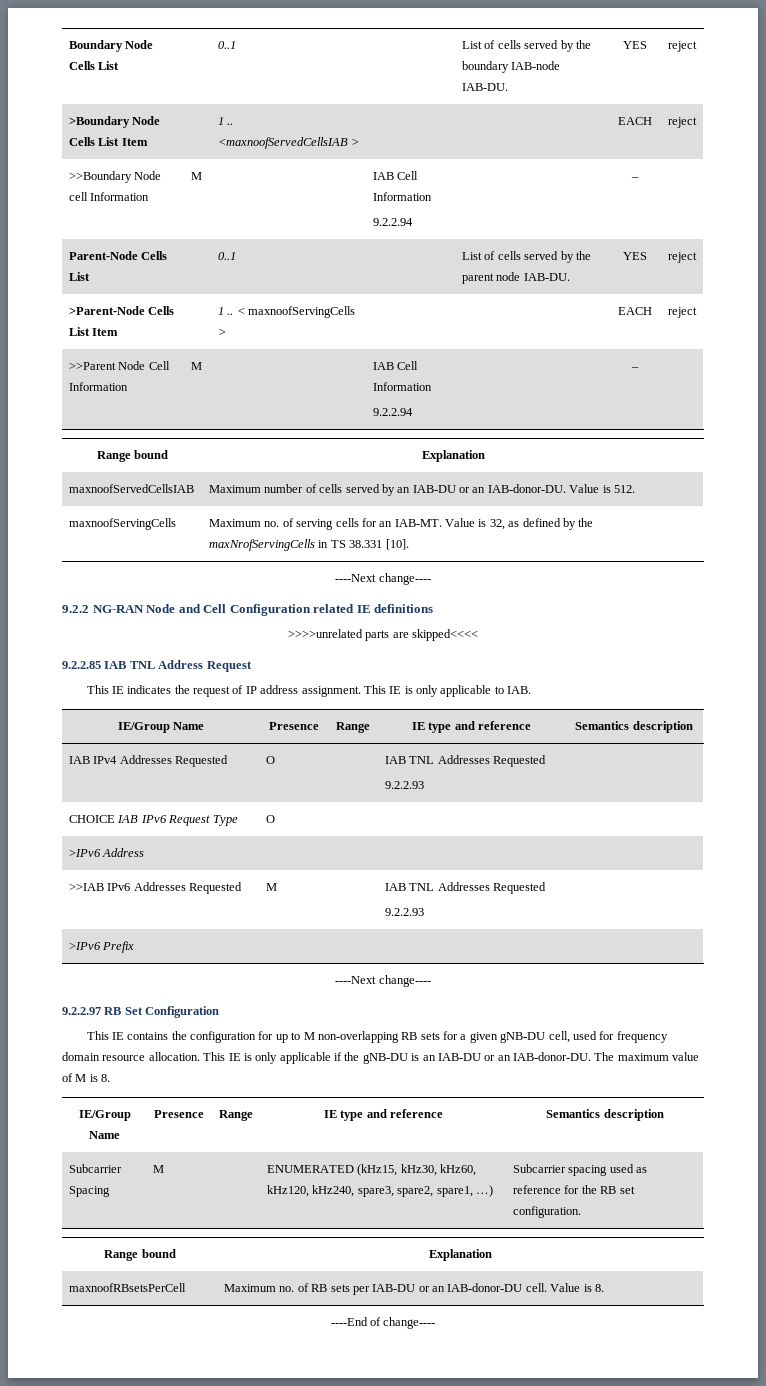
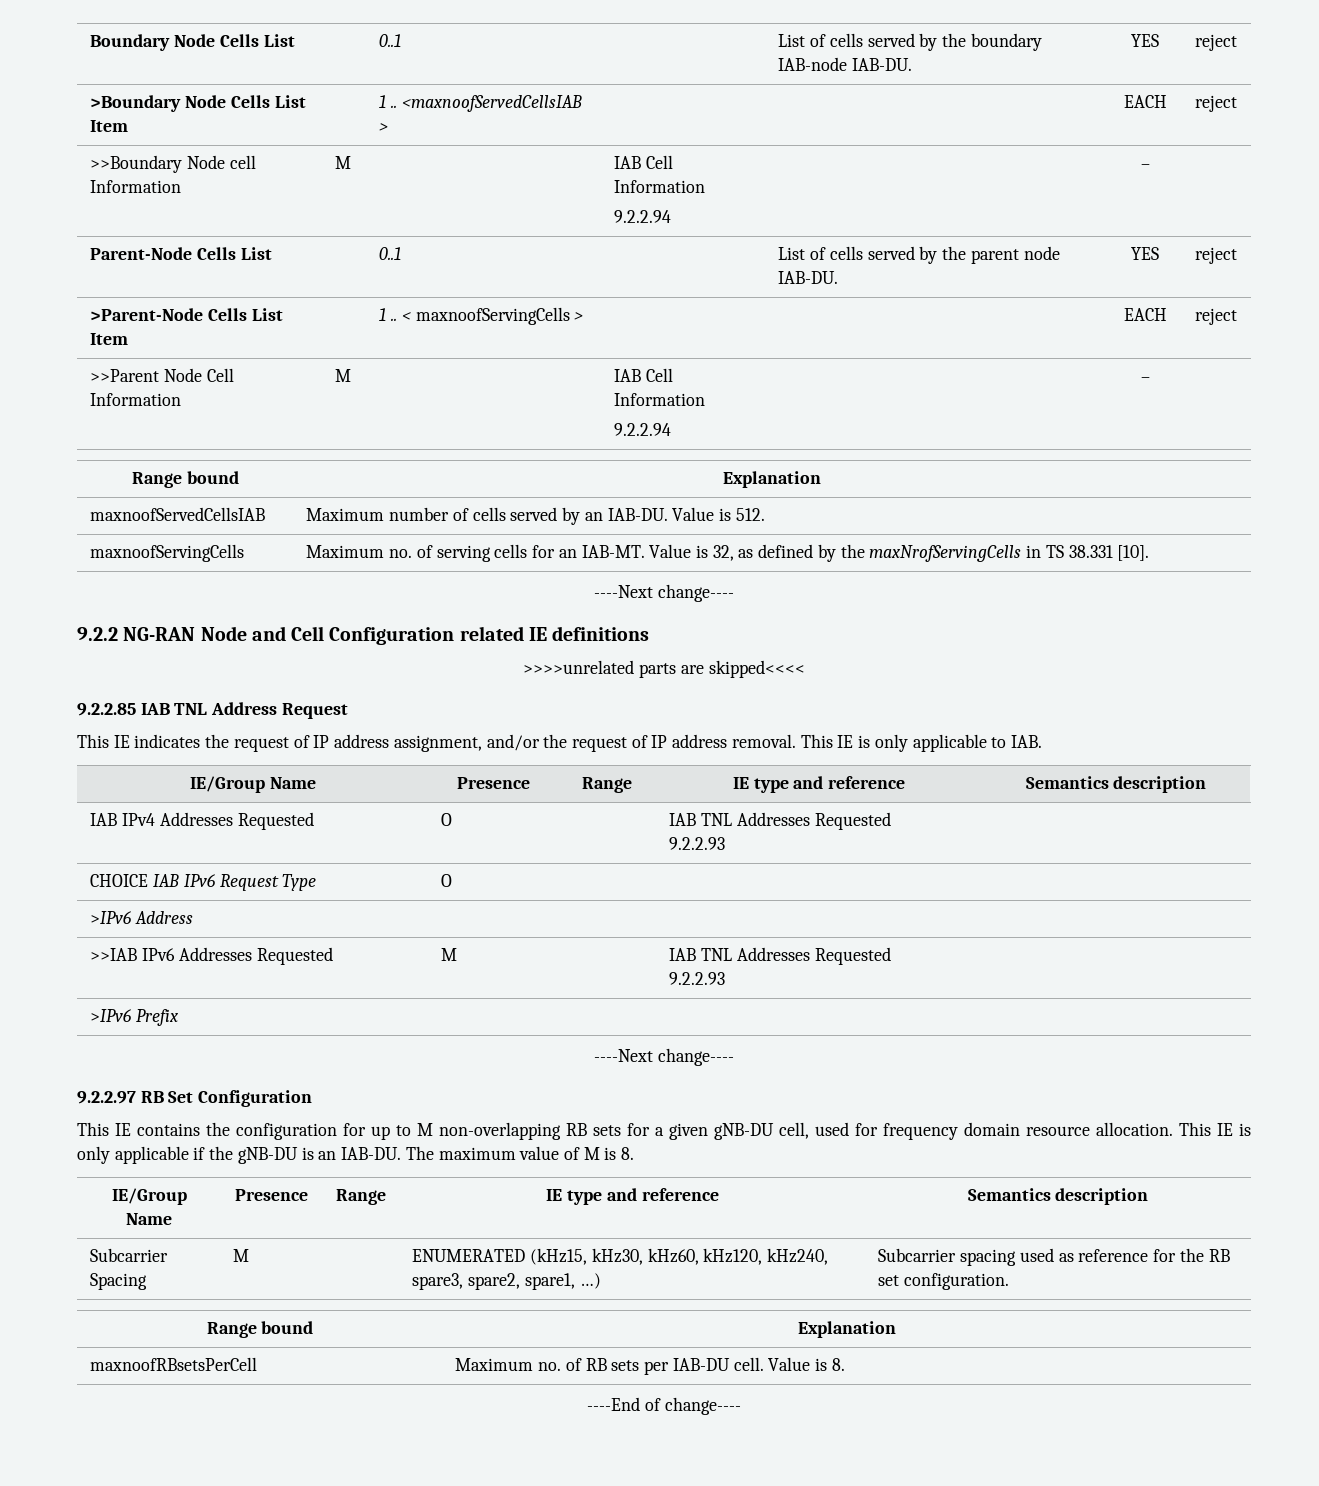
- maxnoofServedCellsIAB | Maximum number of cells served by an IAB-DU or an IAB-donor-DU. Value is 512.
+ maxnoofServedCellsIAB | Maximum number of cells served by an IAB-DU. Value is 512.
- This IE indicates the request of IP address assignment.
+ This IE indicates the request of IP address assignment, and/or the request of IP address removal.
- This IE is only applicable if the gNB-DU is an IAB-DU or an IAB-donor-DU.
+ This IE is only applicable if the gNB-DU is an IAB-DU.
- maxnoofRBsetsPerCell | Maximum no. of RB sets per IAB-DU or an IAB-donor-DU cell. Value is 8.
+ maxnoofRBsetsPerCell | Maximum no. of RB sets per IAB-DU cell. Value is 8.

